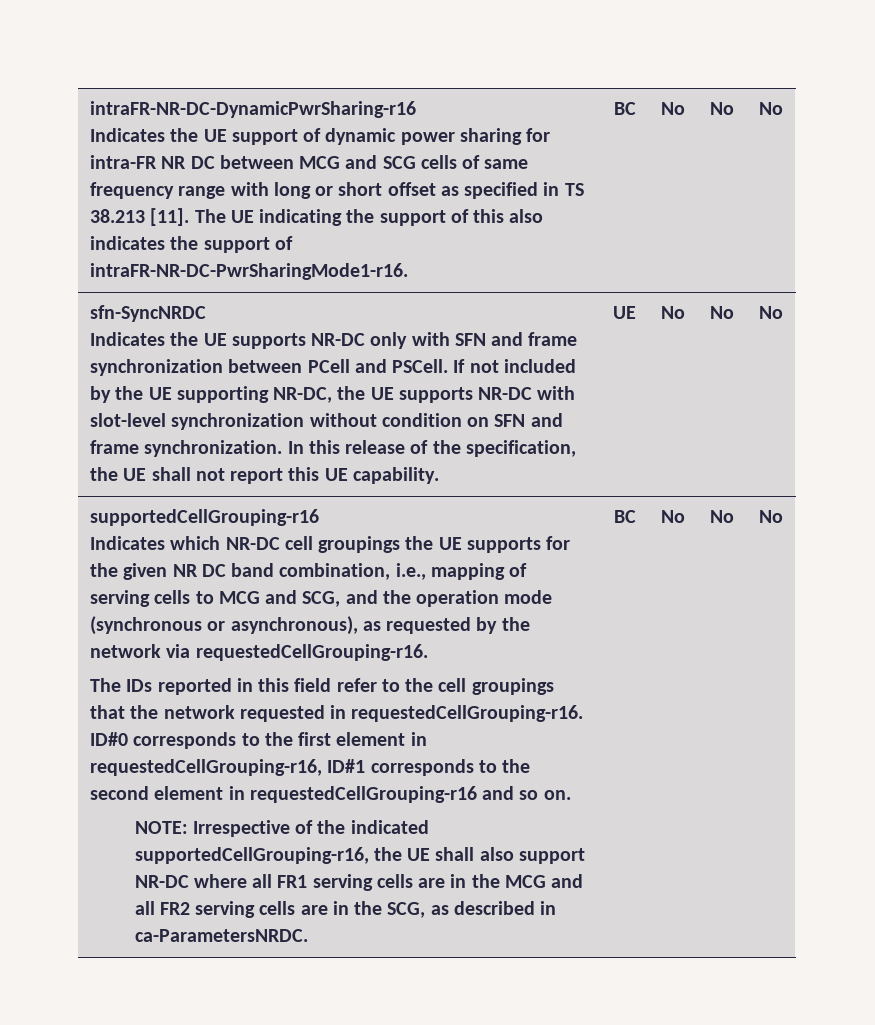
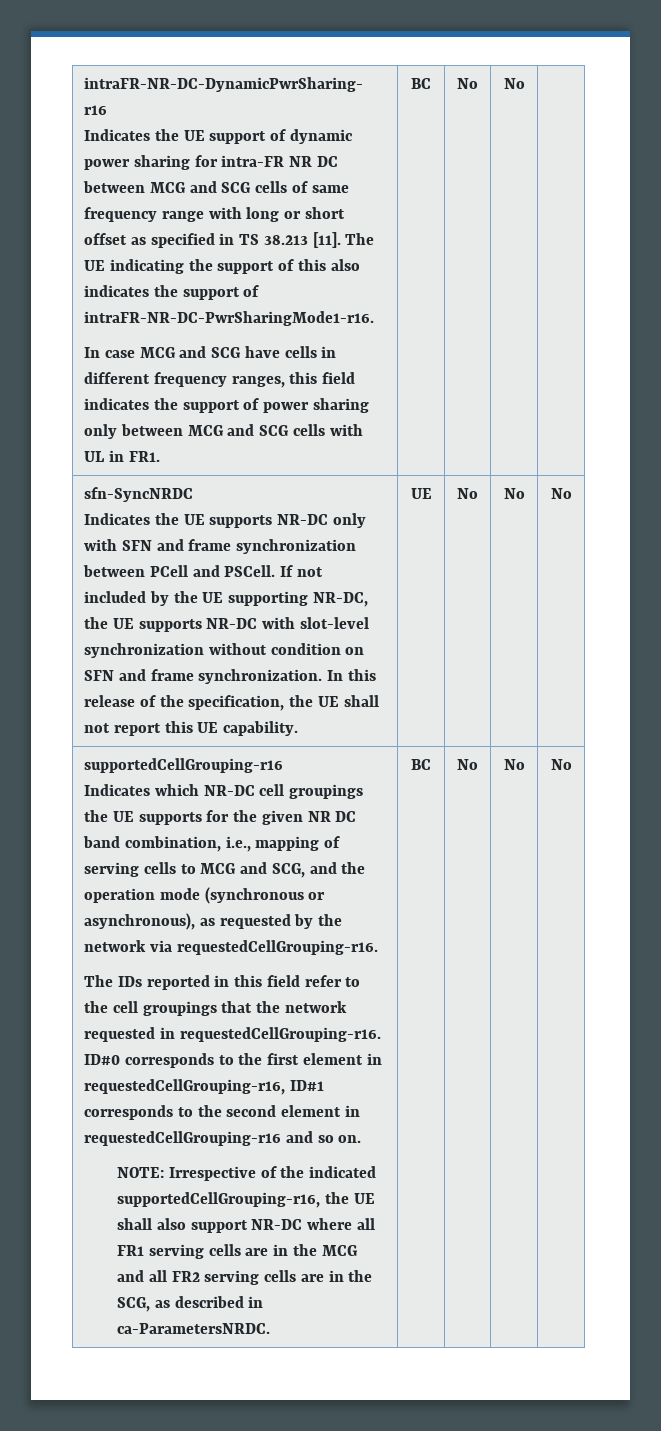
- The UE indicating the support of this also indicates the support of intraFR-NR-DC-PwrSharingMode1-r16. | BC | No | No | No
+ The UE indicating the support of this also indicates the support of intraFR-NR-DC-PwrSharingMode1-r16.
+ In case MCG and SCG have cells in different frequency ranges, this field indicates the support of power sharing only between MCG and SCG cells with UL in FR1. | BC | No | No

